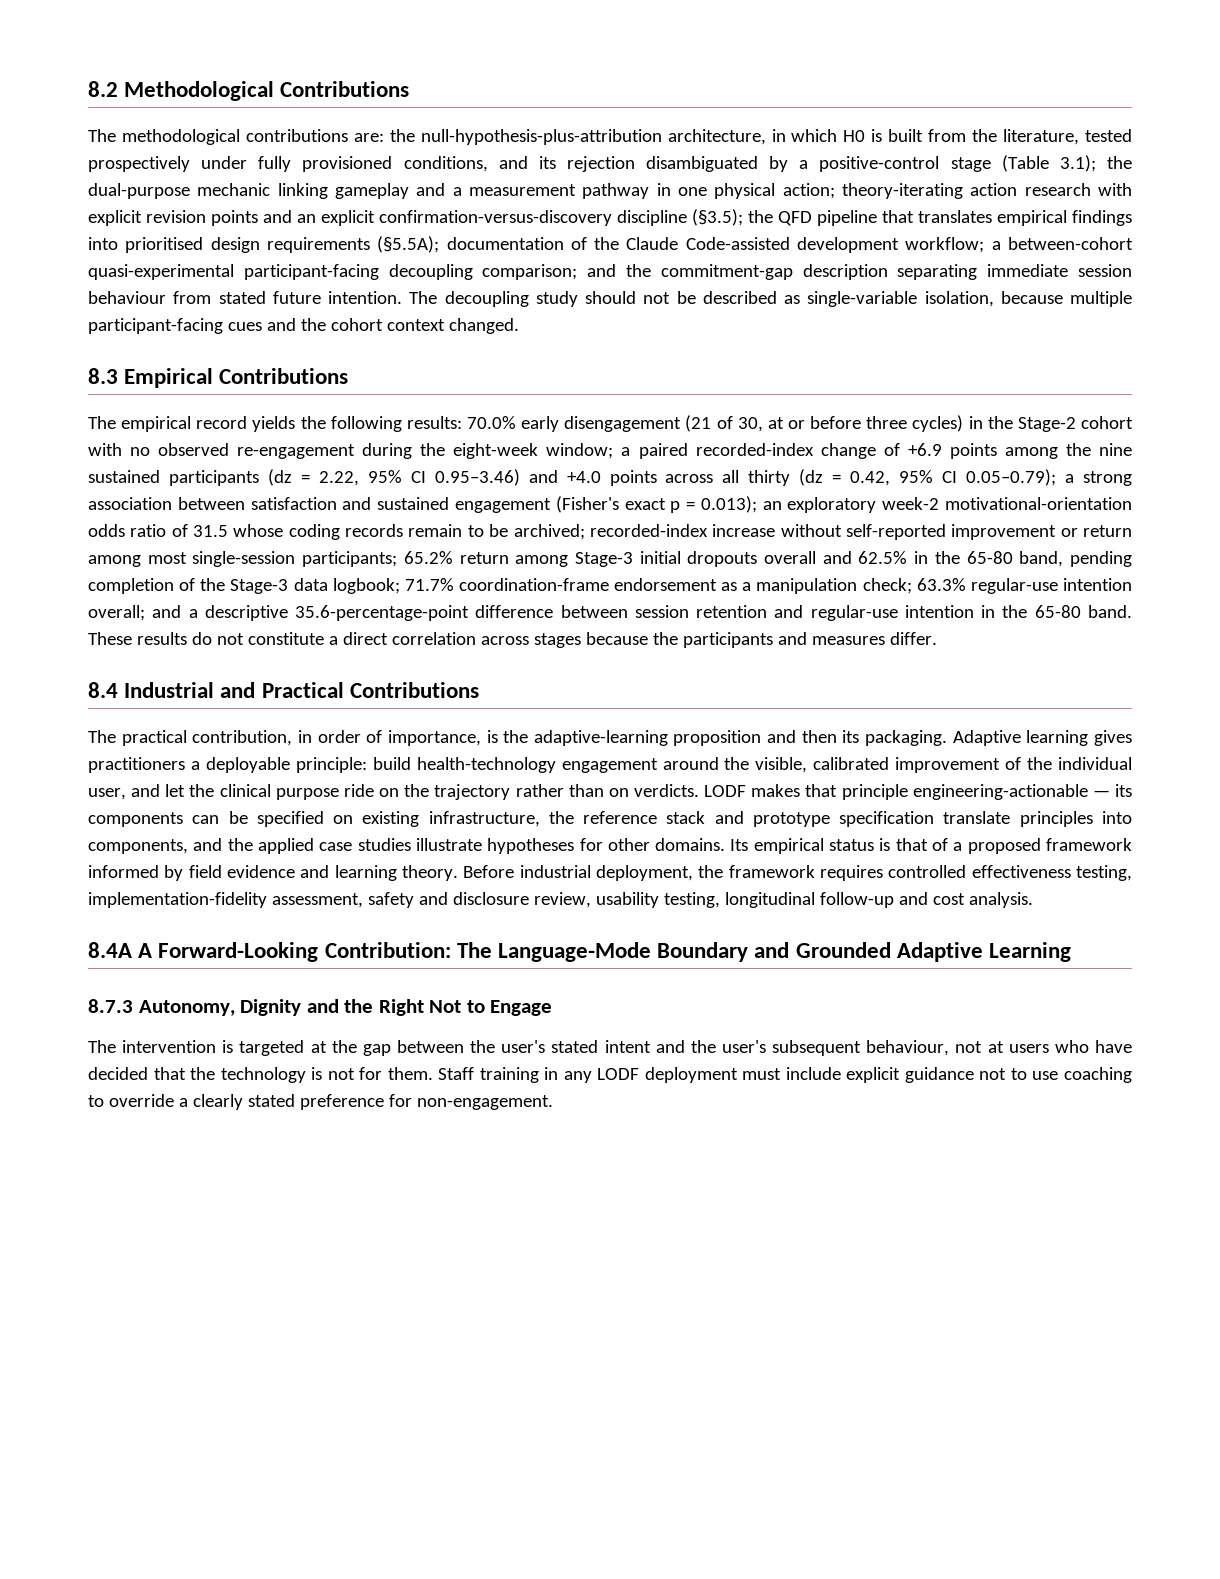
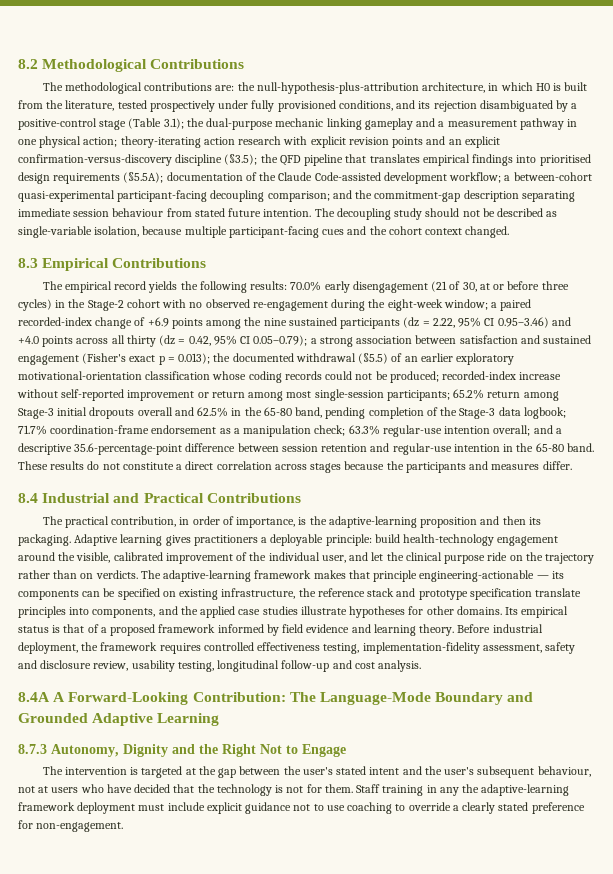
- an exploratory week-2 motivational-orientation odds ratio of 31.5 whose coding records remain to be archived;
+ the documented withdrawal (§5.5) of an earlier exploratory motivational-orientation classification whose coding records could not be produced;
- LODF makes that principle engineering-actionable — its components can be specified on existing infrastructure, the reference stack and prototype specification translate principles into components, and the applied case studies illustrate hypotheses for other domains.
+ The adaptive-learning framework makes that principle engineering-actionable — its components can be specified on existing infrastructure, the reference stack and prototype specification translate principles into components, and the applied case studies illustrate hypotheses for other domains.
- Staff training in any LODF deployment must include explicit guidance not to use coaching to override a clearly stated preference for non-engagement.
+ Staff training in any the adaptive-learning framework deployment must include explicit guidance not to use coaching to override a clearly stated preference for non-engagement.

